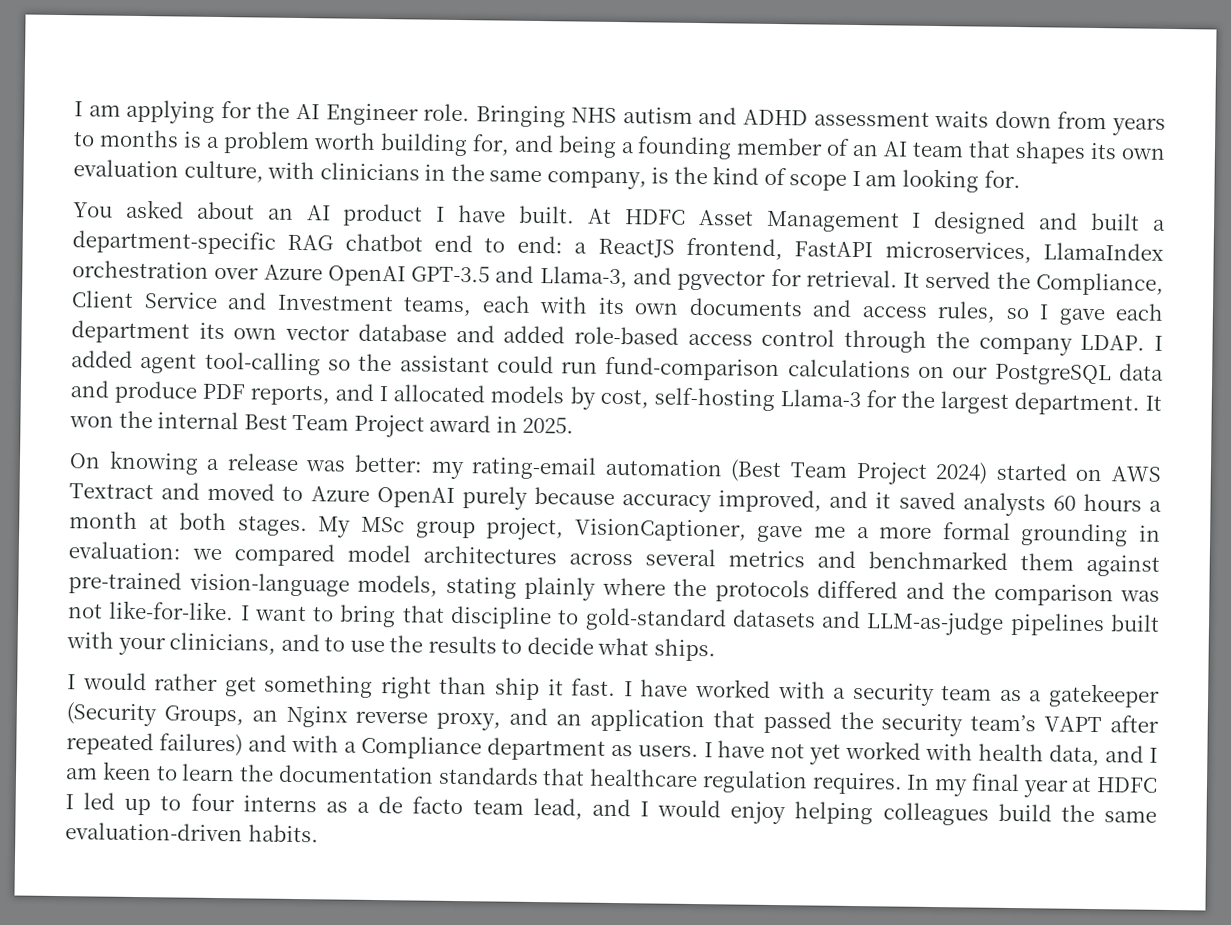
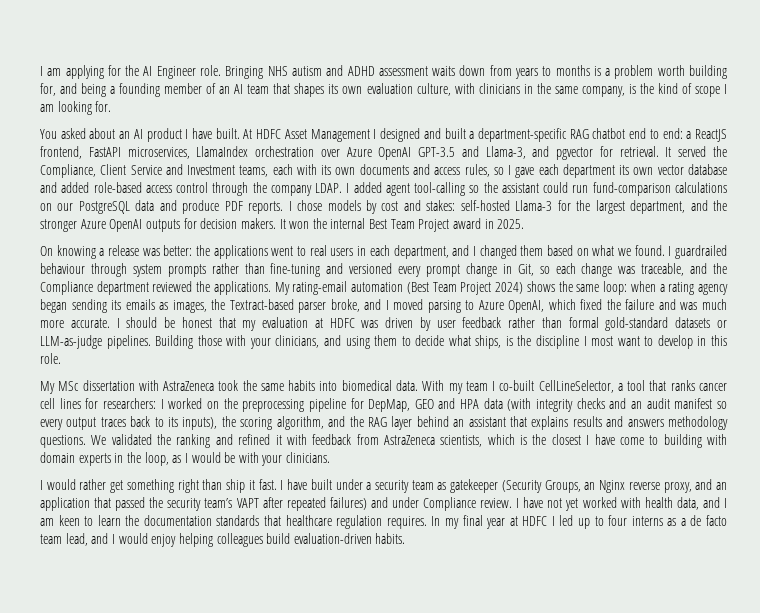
- I added agent tool-calling so the assistant could run fund-comparison calculations on our PostgreSQL data and produce PDF reports, and I allocated models by cost, self-hosting Llama-3 for the largest department.
+ I added agent tool-calling so the assistant could run fund-comparison calculations on our PostgreSQL data and produce PDF reports. I chose models by cost and stakes: self-hosted Llama-3 for the largest department, and the stronger Azure OpenAI outputs for decision makers.
- On knowing a release was better: my rating-email automation (Best Team Project 2024) started on AWS Textract and moved to Azure OpenAI purely because accuracy improved, and it saved analysts 60 hours a month at both stages. My MSc group project, VisionCaptioner, gave me a more formal grounding in evaluation: we compared model architectures across several metrics and benchmarked them against pre-trained vision-language models, stating plainly where the protocols differed and the comparison was not like-for-like. I want to bring that discipline to gold-standard datasets and LLM-as-judge pipelines built with your clinicians, and to use the results to decide what ships.
+ On knowing a release was better: the applications went to real users in each department, and I changed them based on what we found. I guardrailed behaviour through system prompts rather than fine-tuning and versioned every prompt change in Git, so each change was traceable, and the Compliance department reviewed the applications. My rating-email automation (Best Team Project 2024) shows the same loop: when a rating agency began sending its emails as images, the Textract-based parser broke, and I moved parsing to Azure OpenAI, which fixed the failure and was much more accurate. I should be honest that my evaluation at HDFC was driven by user feedback rather than formal gold-standard datasets or LLM-as-judge pipelines. Building those with your clinicians, and using them to decide what ships, is the discipline I most want to develop in this role.
+ My MSc dissertation with AstraZeneca took the same habits into biomedical data. With my team I co-built CellLineSelector, a tool that ranks cancer cell lines for researchers: I worked on the preprocessing pipeline for DepMap, GEO and HPA data (with integrity checks and an audit manifest so every output traces back to its inputs), the scoring algorithm, and the RAG layer behind an assistant that explains results and answers methodology questions. We validated the ranking and refined it with feedback from AstraZeneca scientists, which is the closest I have come to building with domain experts in the loop, as I would be with your clinicians.
- I have worked with a security team as a gatekeeper (Security Groups, an Nginx reverse proxy, and an application that passed the security team’s VAPT after repeated failures) and with a Compliance department as users.
+ I have built under a security team as gatekeeper (Security Groups, an Nginx reverse proxy, and an application that passed the security team’s VAPT after repeated failures) and under Compliance review.
- In my final year at HDFC I led up to four interns as a de facto team lead, and I would enjoy helping colleagues build the same evaluation-driven habits.
+ In my final year at HDFC I led up to four interns as a de facto team lead, and I would enjoy helping colleagues build evaluation-driven habits.

